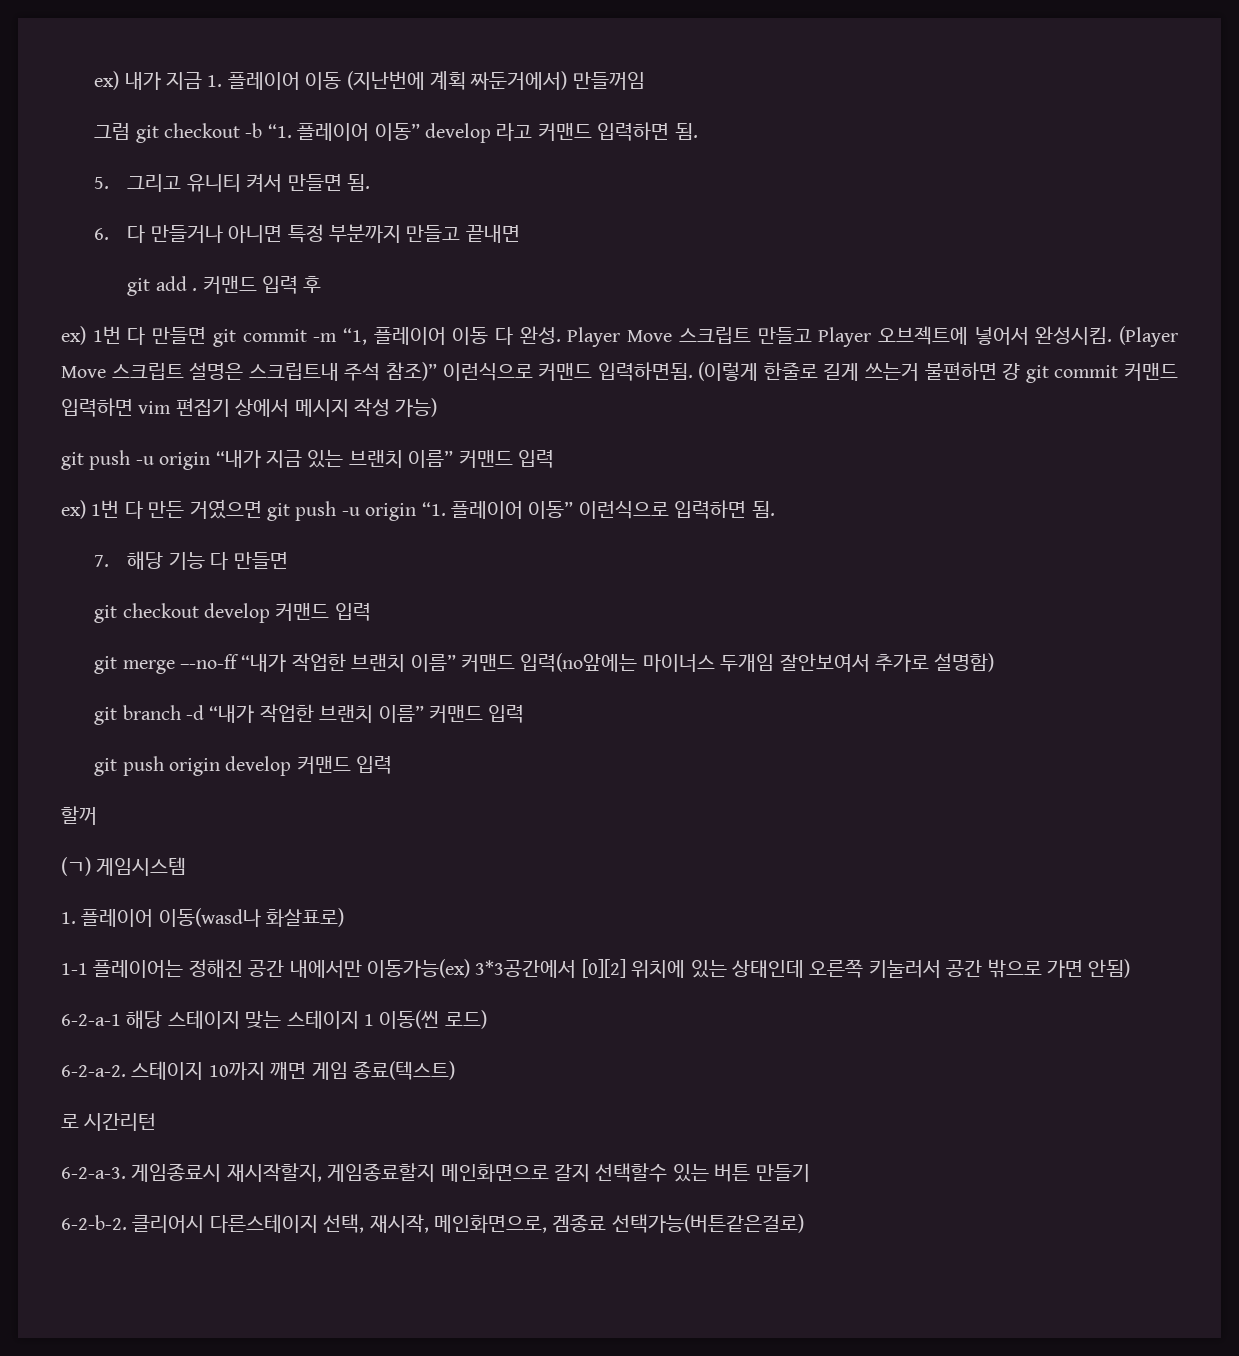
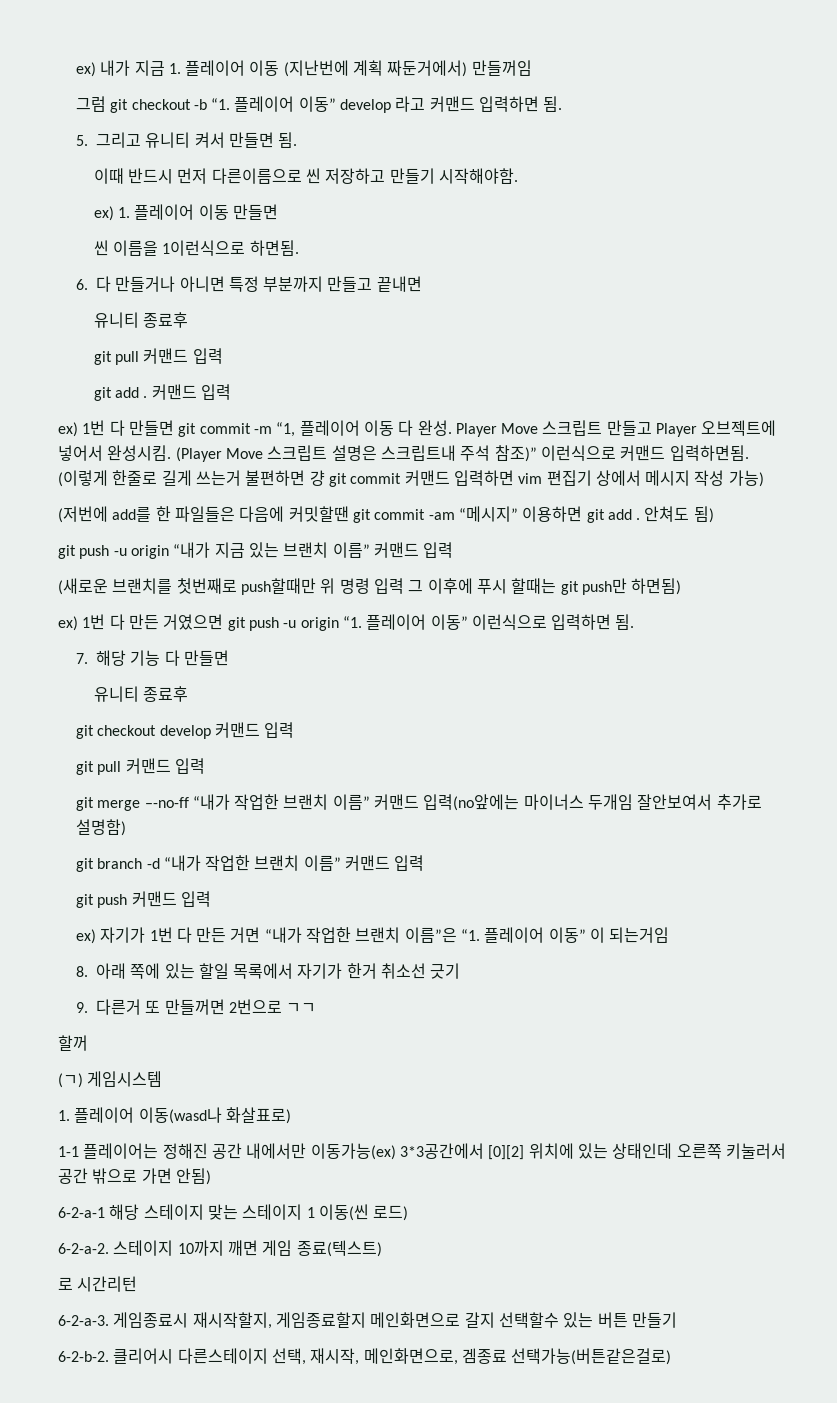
+ 이때 반드시 먼저 다른이름으로 씬 저장하고 만들기 시작해야함.
+ ex) 1. 플레이어 이동 만들면
+ 씬 이름을 1이런식으로 하면됨.
  6. 다 만들거나 아니면 특정 부분까지 만들고 끝내면
+ 유니티 종료후
+ git pull 커맨드 입력
- git add . 커맨드 입력 후
+ git add . 커맨드 입력
+ (저번에 add를 한 파일들은 다음에 커밋할땐 git commit -am “메시지” 이용하면 git add . 안쳐도 됨)
+ (새로운 브랜치를 첫번째로 push할때만 위 명령 입력 그 이후에 푸시 할때는 git push만 하면됨)
  7. 해당 기능 다 만들면
+ 유니티 종료후
  git checkout develop 커맨드 입력
+ git pull 커맨드 입력
- git push origin develop 커맨드 입력
+ git push 커맨드 입력
+ ex) 자기가 1번 다 만든 거면 “내가 작업한 브랜치 이름”은 “1. 플레이어 이동” 이 되는거임
+ 8. 아래 쪽에 있는 할일 목록에서 자기가 한거 취소선 긋기
+ 9. 다른거 또 만들꺼면 2번으로 ㄱㄱ

